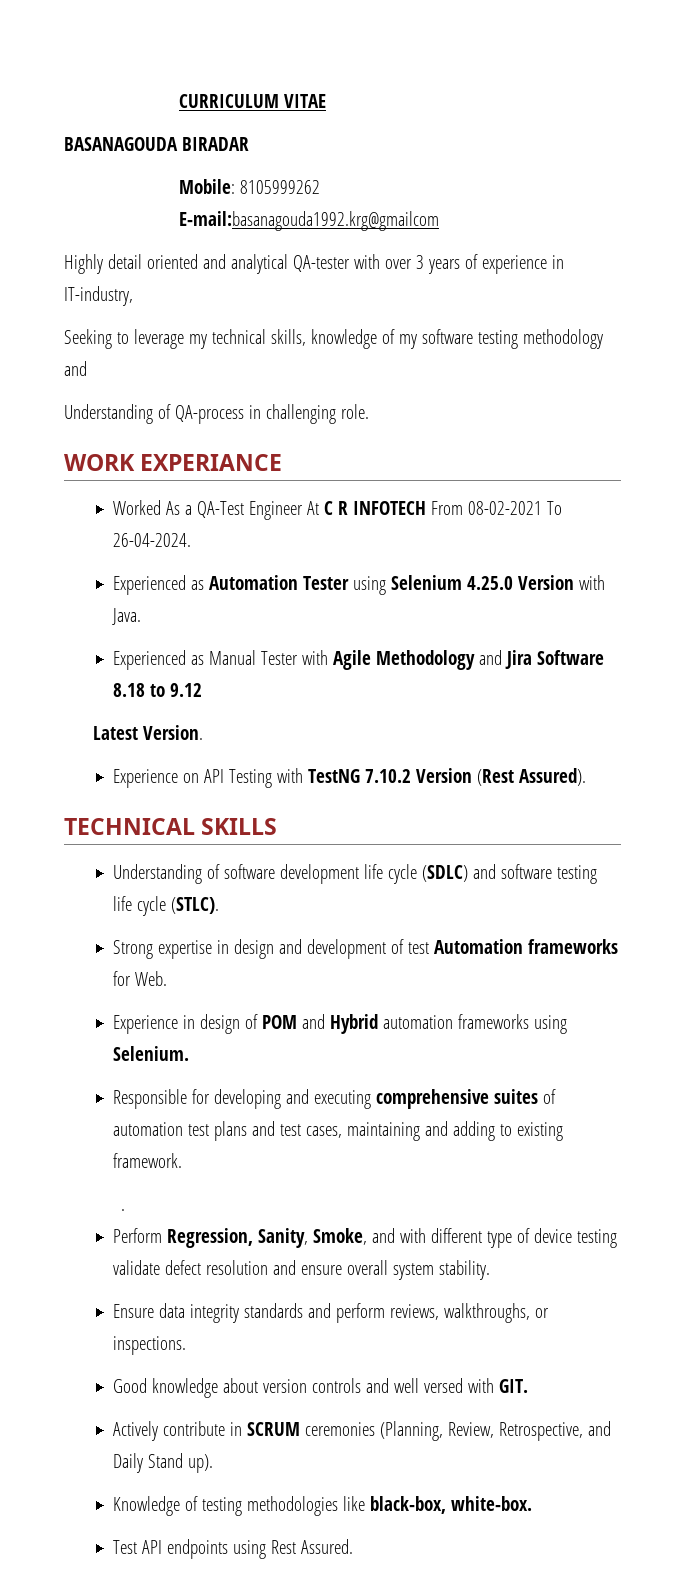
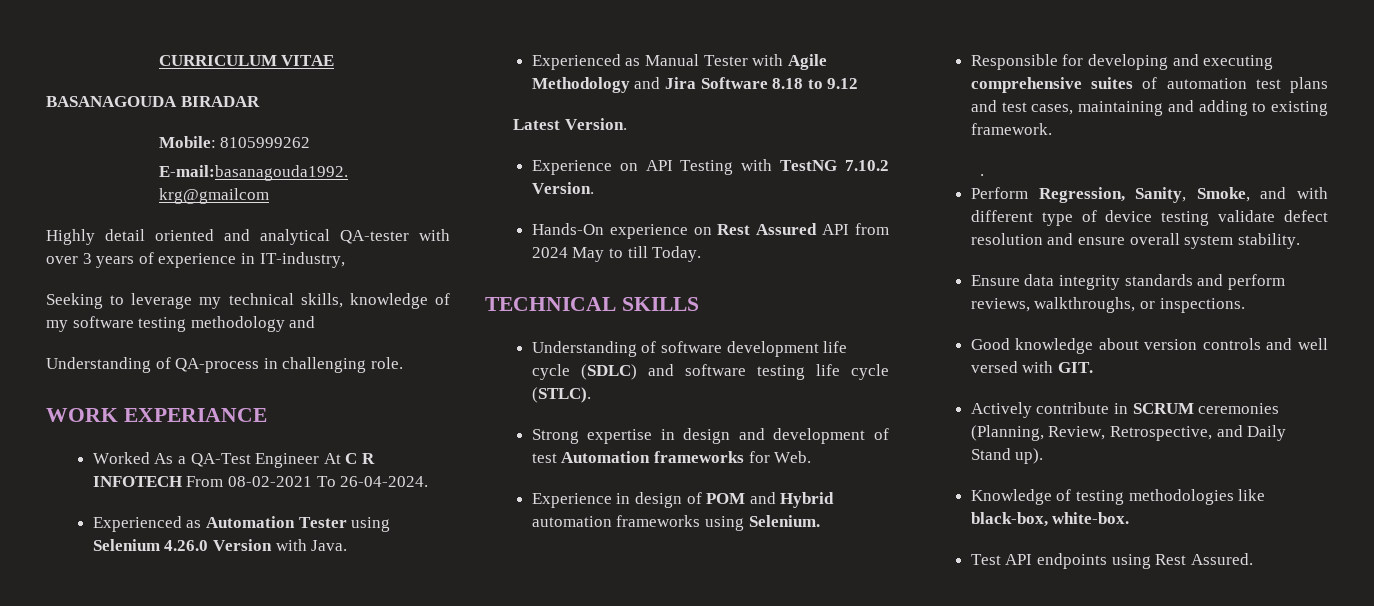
- Experienced as Automation Tester using Selenium 4.25.0 Version with Java.
+ Experienced as Automation Tester using Selenium 4.26.0 Version with Java.
- Experience on API Testing with TestNG 7.10.2 Version (Rest Assured).
+ Experience on API Testing with TestNG 7.10.2 Version.
+ Hands-On experience on Rest Assured API from 2024 May to till Today.

